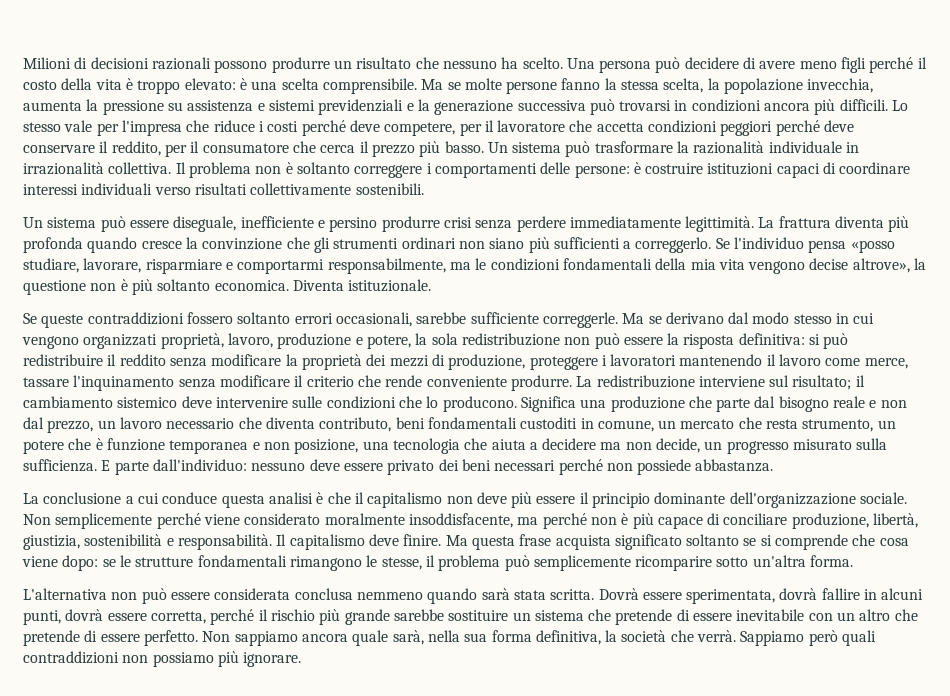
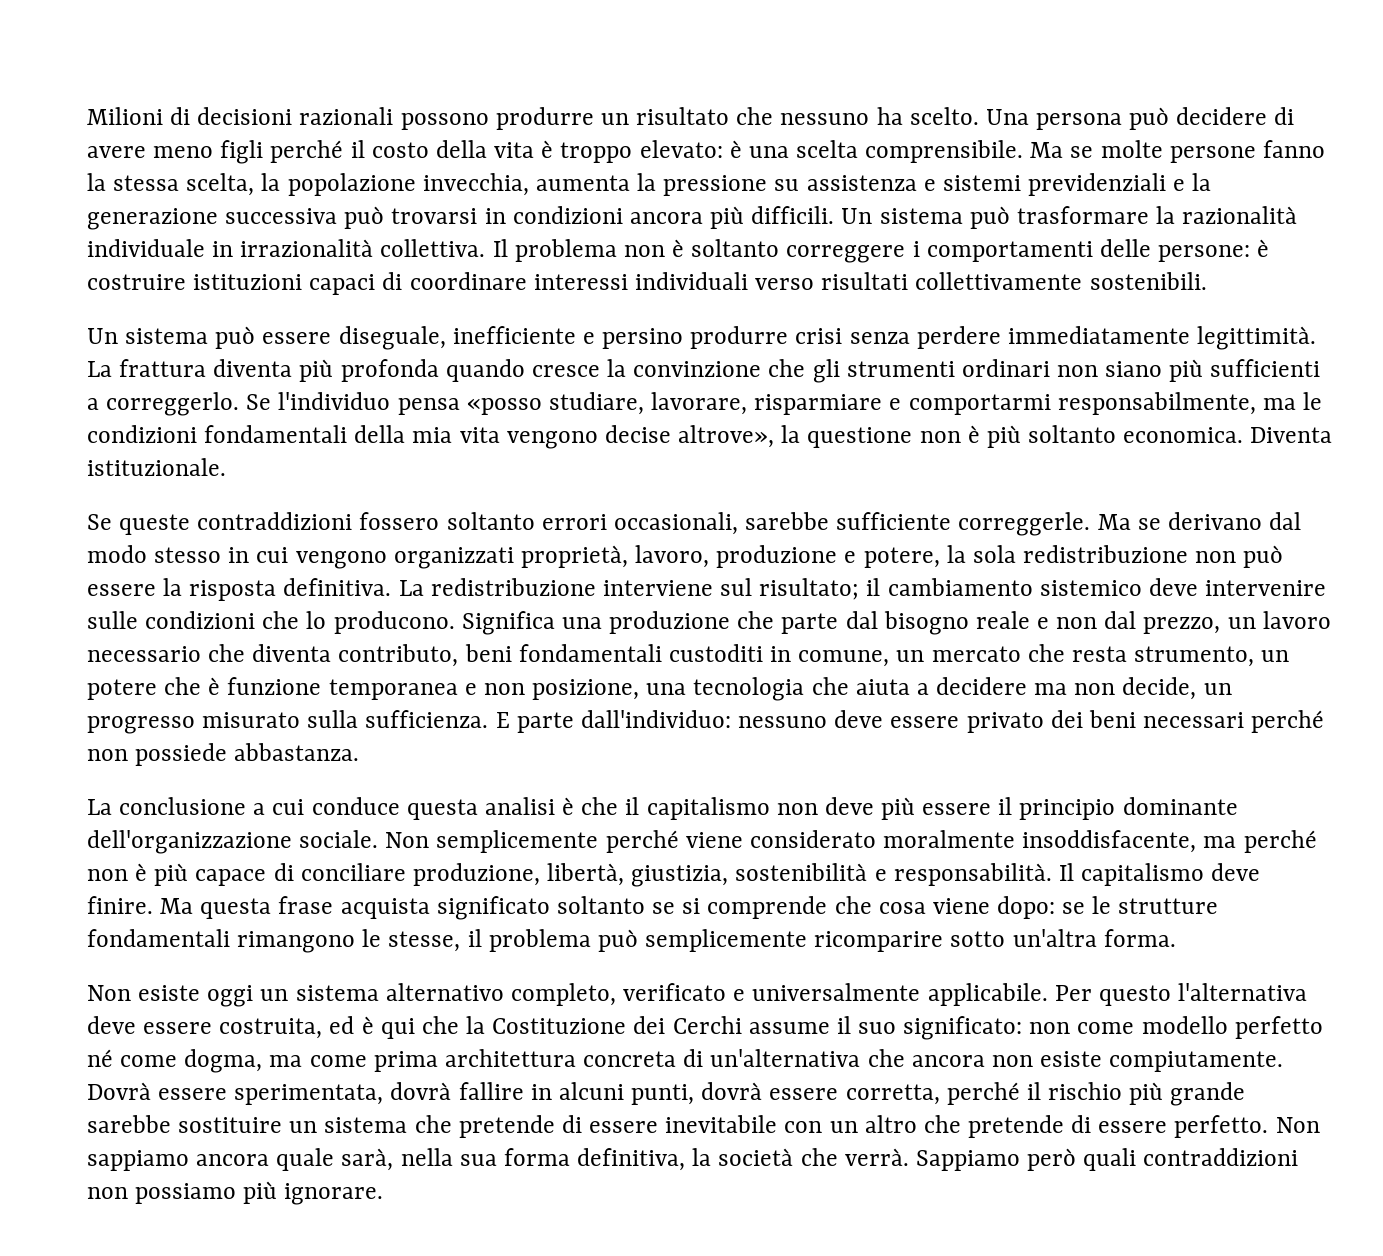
- Lo stesso vale per l'impresa che riduce i costi perché deve competere, per il lavoratore che accetta condizioni peggiori perché deve conservare il reddito, per il consumatore che cerca il prezzo più basso.
- Ma se derivano dal modo stesso in cui vengono organizzati proprietà, lavoro, produzione e potere, la sola redistribuzione non può essere la risposta definitiva: si può redistribuire il reddito senza modificare la proprietà dei mezzi di produzione, proteggere i lavoratori mantenendo il lavoro come merce, tassare l'inquinamento senza modificare il criterio che rende conveniente produrre.
+ Ma se derivano dal modo stesso in cui vengono organizzati proprietà, lavoro, produzione e potere, la sola redistribuzione non può essere la risposta definitiva.
- L'alternativa non può essere considerata conclusa nemmeno quando sarà stata scritta.
+ Non esiste oggi un sistema alternativo completo, verificato e universalmente applicabile. Per questo l'alternativa deve essere costruita, ed è qui che la Costituzione dei Cerchi assume il suo significato: non come modello perfetto né come dogma, ma come prima architettura concreta di un'alternativa che ancora non esiste compiutamente.

